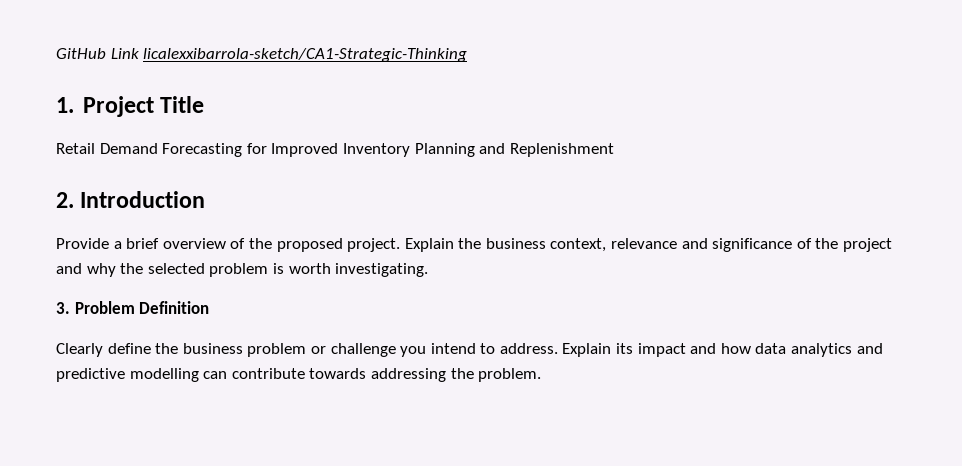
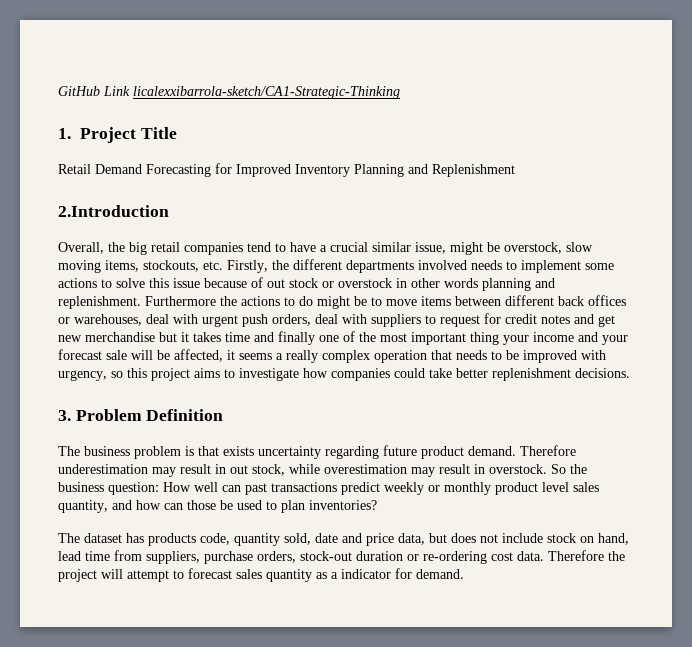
- 2. Introduction
- Provide a brief overview of the proposed project. Explain the business context, relevance and significance of the project and why the selected problem is worth investigating.
+ 2.Introduction
+ Overall, the big retail companies tend to have a crucial similar issue, might be overstock, slow moving items, stockouts, etc. Firstly, the different departments involved needs to implement some actions to solve this issue because of out stock or overstock in other words planning and replenishment. Furthermore the actions to do might be to move items between different back offices or warehouses, deal with urgent push orders, deal with suppliers to request for credit notes and get new merchandise but it takes time and finally one of the most important thing your income and your forecast sale will be affected, it seems a really complex operation that needs to be improved with urgency, so this project aims to investigate how companies could take better replenishment decisions.
  3. Problem Definition
- Clearly define the business problem or challenge you intend to address. Explain its impact and how data analytics and predictive modelling can contribute towards addressing the problem.
+ The business problem is that exists uncertainty regarding future product demand. Therefore underestimation may result in out stock, while overestimation may result in overstock. So the business question: How well can past transactions predict weekly or monthly product level sales quantity, and how can those be used to plan inventories?
+ The dataset has products code, quantity sold, date and price data, but does not include stock on hand, lead time from suppliers, purchase orders, stock-out duration or re-ordering cost data. Therefore the project will attempt to forecast sales quantity as a indicator for demand.

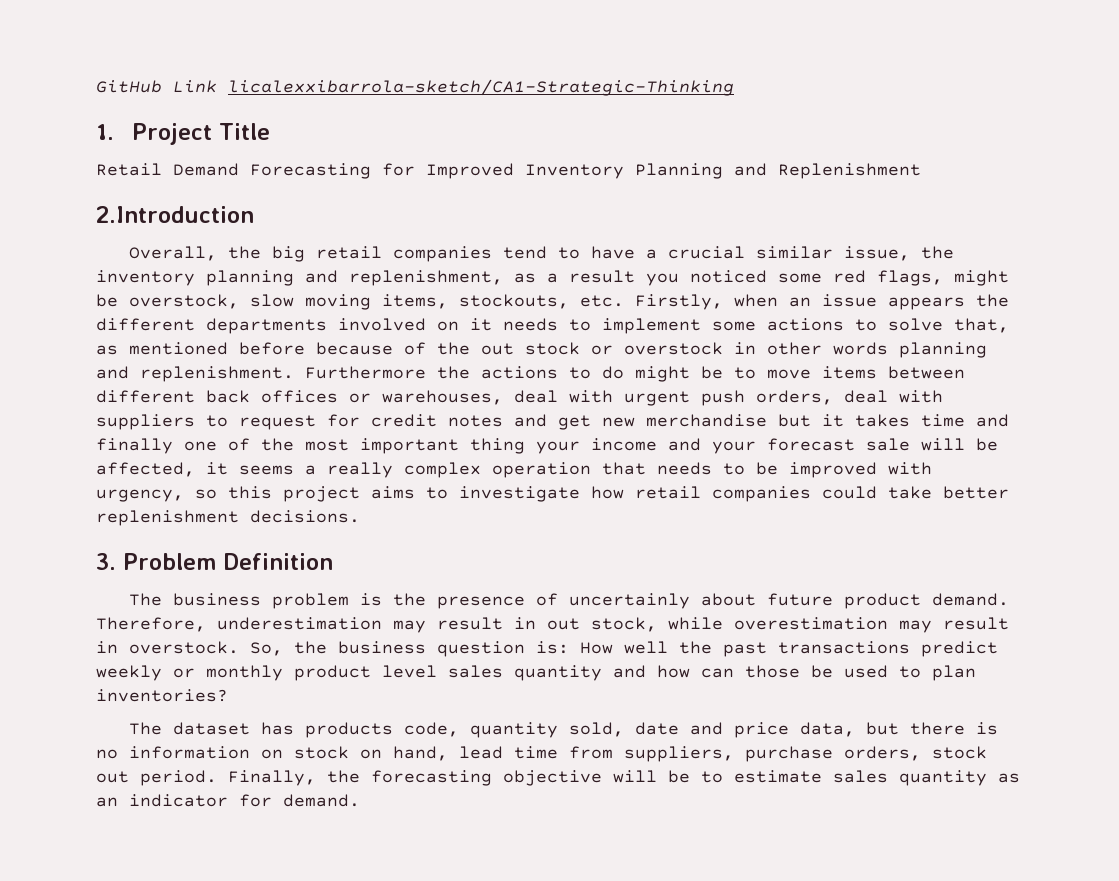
- Overall, the big retail companies tend to have a crucial similar issue, might be overstock, slow moving items, stockouts, etc. Firstly, the different departments involved needs to implement some actions to solve this issue because of out stock or overstock in other words planning and replenishment.
+ Overall, the big retail companies tend to have a crucial similar issue, the inventory planning and replenishment, as a result you noticed some red flags, might be overstock, slow moving items, stockouts, etc. Firstly, when an issue appears the different departments involved on it needs to implement some actions to solve that, as mentioned before because of the out stock or overstock in other words planning and replenishment.
- Furthermore the actions to do might be to move items between different back offices or warehouses, deal with urgent push orders, deal with suppliers to request for credit notes and get new merchandise but it takes time and finally one of the most important thing your income and your forecast sale will be affected, it seems a really complex operation that needs to be improved with urgency, so this project aims to investigate how companies could take better replenishment decisions.
+ Furthermore the actions to do might be to move items between different back offices or warehouses, deal with urgent push orders, deal with suppliers to request for credit notes and get new merchandise but it takes time and finally one of the most important thing your income and your forecast sale will be affected, it seems a really complex operation that needs to be improved with urgency, so this project aims to investigate how retail companies could take better replenishment decisions.
- The business problem is that exists uncertainty regarding future product demand.
+ The business problem is the presence of uncertainly about future product demand.
- Therefore underestimation may result in out stock, while overestimation may result in overstock.
+ Therefore, underestimation may result in out stock, while overestimation may result in overstock.
- So the business question: How well can past transactions predict weekly or monthly product level sales quantity, and how can those be used to plan inventories?
+ So, the business question is: How well the past transactions predict weekly or monthly product level sales quantity and how can those be used to plan inventories?
- The dataset has products code, quantity sold, date and price data, but does not include stock on hand, lead time from suppliers, purchase orders, stock-out duration or re-ordering cost data. Therefore the project will attempt to forecast sales quantity as a indicator for demand.
+ The dataset has products code, quantity sold, date and price data, but there is no information on stock on hand, lead time from suppliers, purchase orders, stock out period. Finally, the forecasting objective will be to estimate sales quantity as an indicator for demand.

